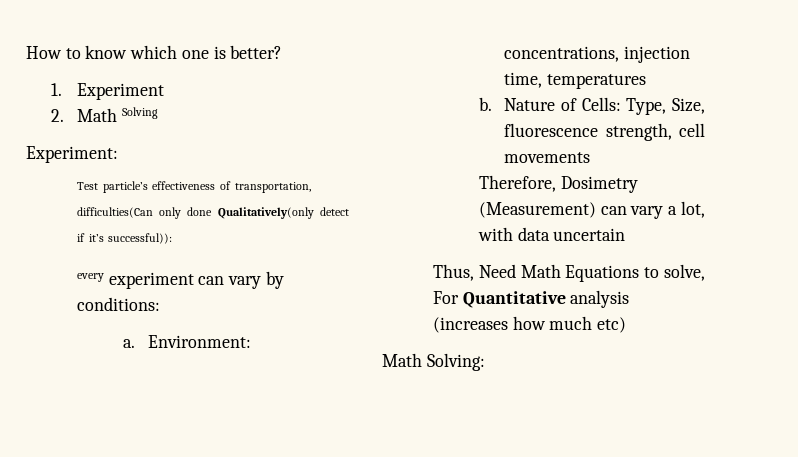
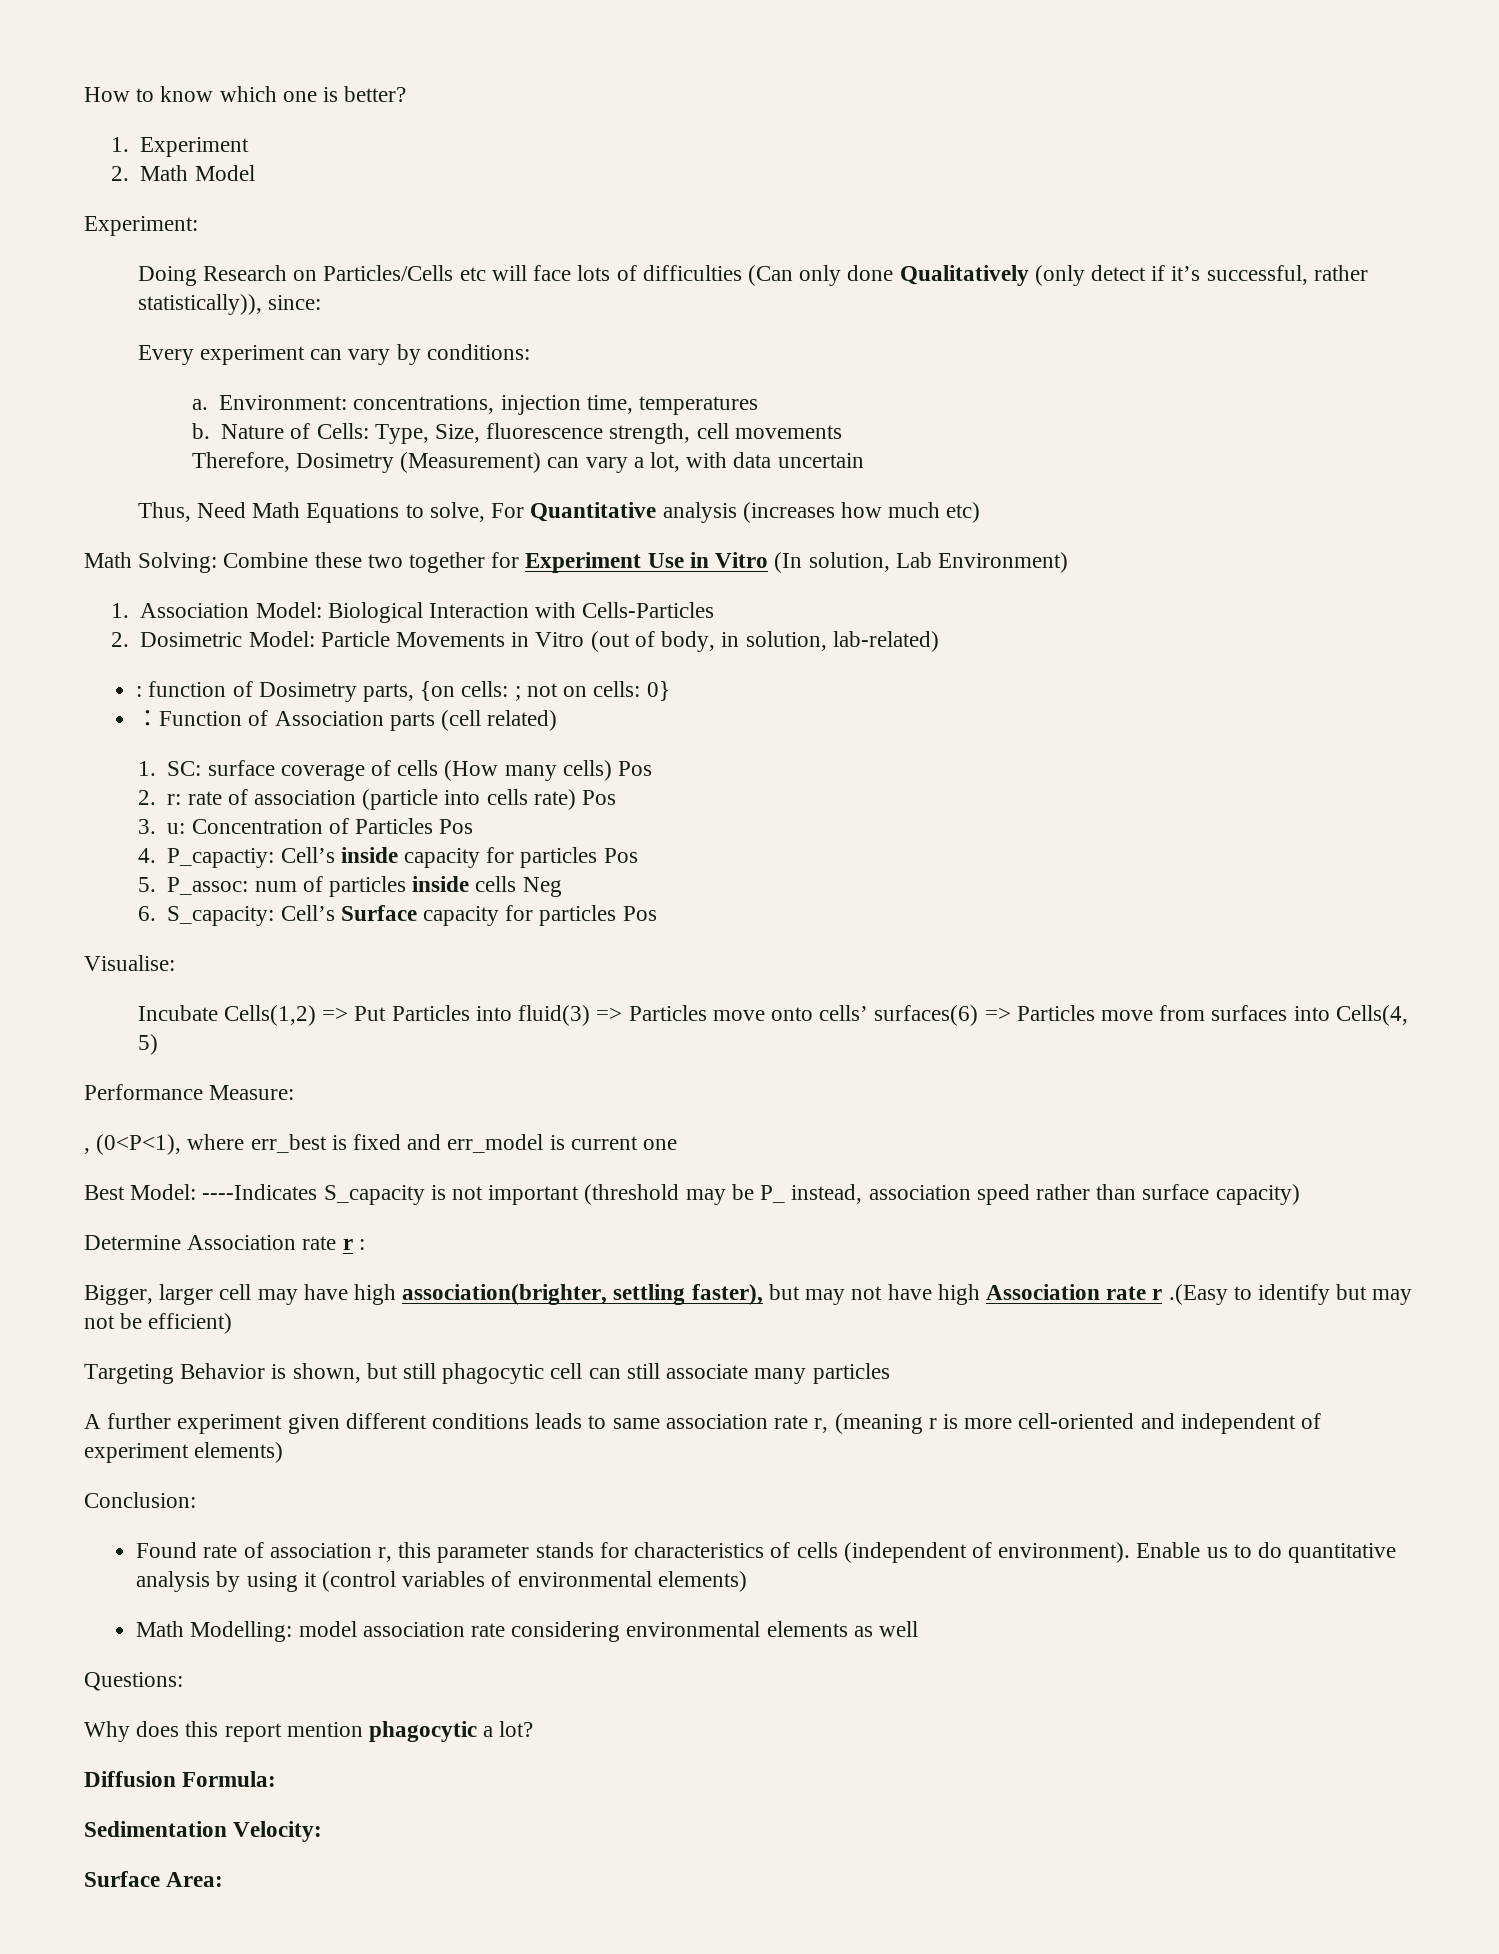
- 2. Math Solving
+ 2. Math Model
- Test particle’s effectiveness of transportation, difficulties(Can only done Qualitatively(only detect if it’s successful)):
- every experiment can vary by conditions:
+ Doing Research on Particles/Cells etc will face lots of difficulties (Can only done Qualitatively (only detect if it’s successful, rather statistically)), since:
+ Every experiment can vary by conditions:
- Math Solving:
+ Math Solving: Combine these two together for Experiment Use in Vitro (In solution, Lab Environment)
+ 1. Association Model: Biological Interaction with Cells-Particles
+ 2. Dosimetric Model: Particle Movements in Vitro (out of body, in solution, lab-related)
+ : function of Dosimetry parts, {on cells: ; not on cells: 0}
+ ：Function of Association parts (cell related)
+ 1. SC: surface coverage of cells (How many cells) Pos
+ 2. r: rate of association (particle into cells rate) Pos
+ 3. u: Concentration of Particles Pos
+ 4. P_capactiy: Cell’s inside capacity for particles Pos
+ 5. P_assoc: num of particles inside cells Neg
+ 6. S_capacity: Cell’s Surface capacity for particles Pos
+ Visualise:
+ Incubate Cells(1,2) => Put Particles into fluid(3) => Particles move onto cells’ surfaces(6) => Particles move from surfaces into Cells(4, 5)
+ Performance Measure:
+ , (0<P<1), where err_best is fixed and err_model is current one
+ Best Model: ----Indicates S_capacity is not important (threshold may be P_ instead, association speed rather than surface capacity)
+ Determine Association rate r :
+ Bigger, larger cell may have high association(brighter, settling faster), but may not have high Association rate r .(Easy to identify but may not be efficient)
+ Targeting Behavior is shown, but still phagocytic cell can still associate many particles
+ A further experiment given different conditions leads to same association rate r, (meaning r is more cell-oriented and independent of experiment elements)
+ Conclusion:
+ Found rate of association r, this parameter stands for characteristics of cells (independent of environment). Enable us to do quantitative analysis by using it (control variables of environmental elements)
+ Math Modelling: model association rate considering environmental elements as well
+ Questions:
+ Why does this report mention phagocytic a lot?
+ Diffusion Formula:
+ Sedimentation Velocity:
+ Surface Area:

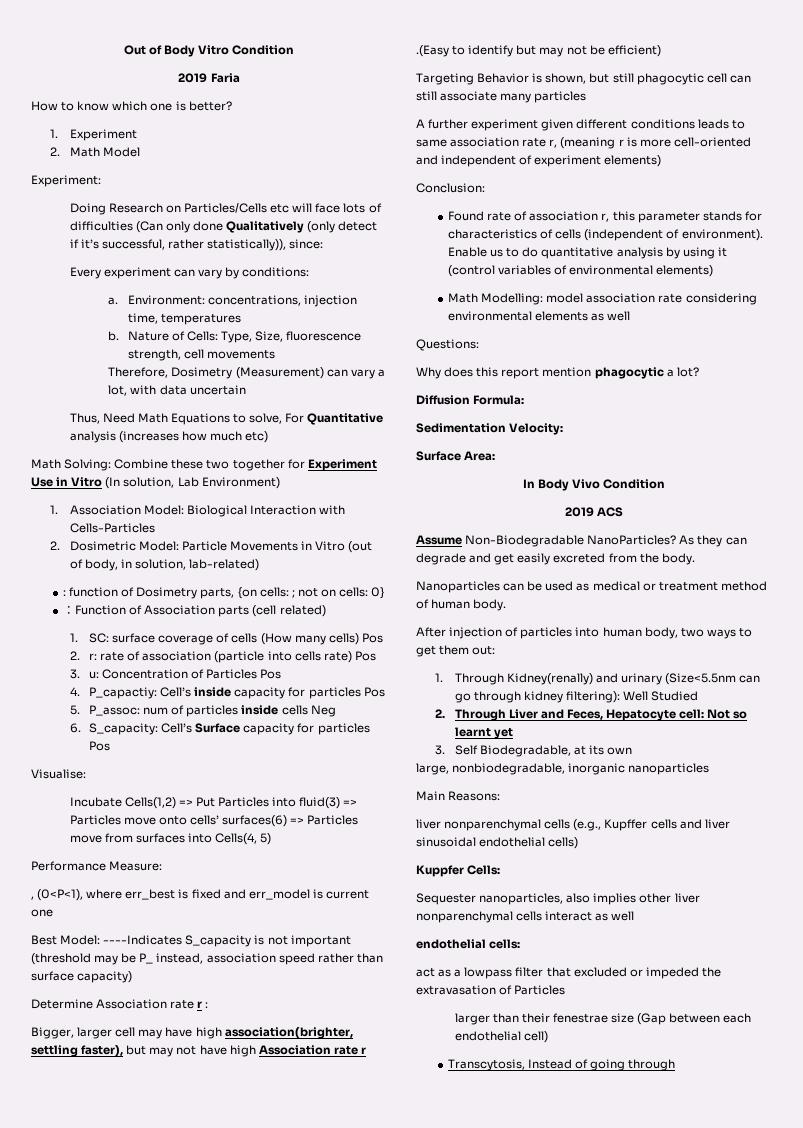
+ Out of Body Vitro Condition
+ 2019 Faria
+ In Body Vivo Condition
+ 2019 ACS
+ Assume Non-Biodegradable NanoParticles? As they can degrade and get easily excreted from the body.
+ Nanoparticles can be used as medical or treatment method of human body.
+ After injection of particles into human body, two ways to get them out:
+ 1. Through Kidney(renally) and urinary (Size<5.5nm can go through kidney filtering): Well Studied
+ 2. Through Liver and Feces, Hepatocyte cell: Not so learnt yet
+ 3. Self Biodegradable, at its own
+ large, nonbiodegradable, inorganic nanoparticles
+ Main Reasons:
+ liver nonparenchymal cells (e.g., Kupffer cells and liver sinusoidal endothelial cells)
+ Kuppfer Cells:
+ Sequester nanoparticles, also implies other liver nonparenchymal cells interact as well
+ endothelial cells:
+ act as a lowpass filter that excluded or impeded the extravasation of Particles
+ larger than their fenestrae size (Gap between each endothelial cell)
+ Transcytosis, Instead of going through

